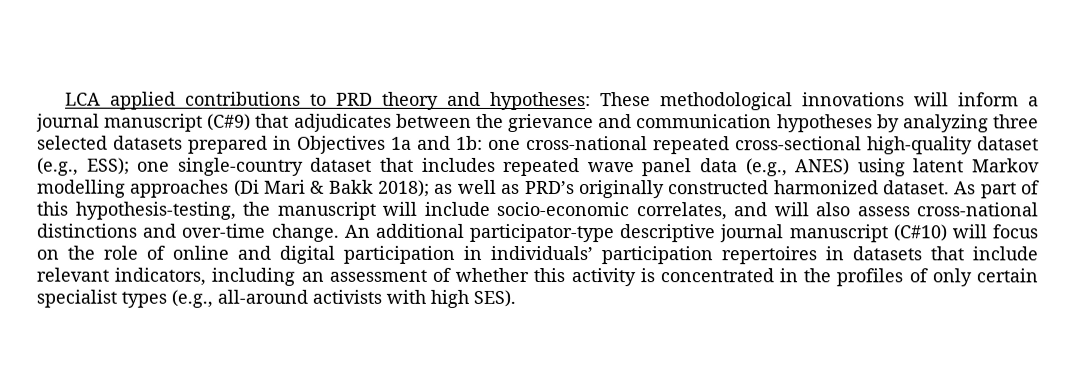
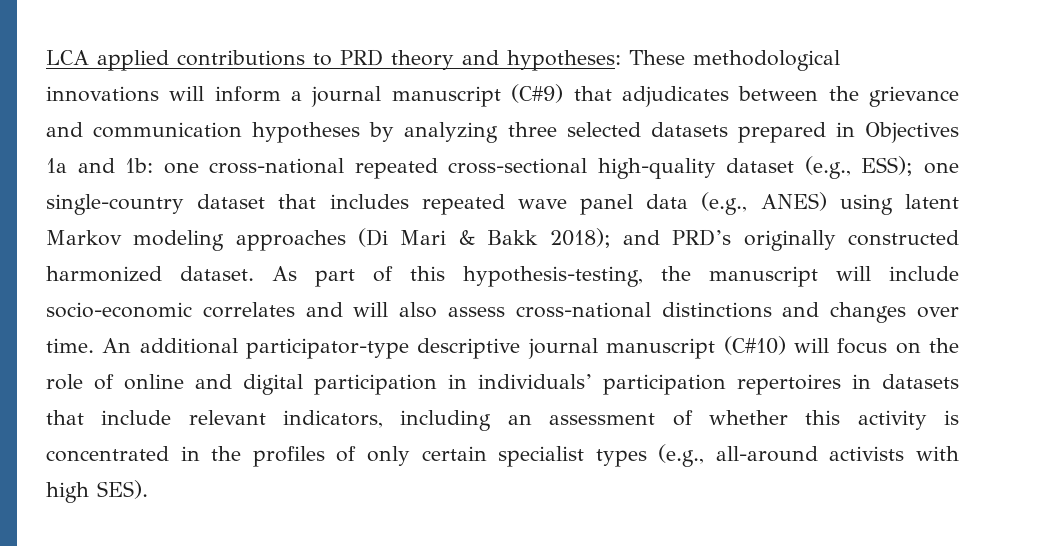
- one single-country dataset that includes repeated wave panel data (e.g., ANES) using latent Markov modelling approaches (Di Mari & Bakk 2018);
+ one single-country dataset that includes repeated wave panel data (e.g., ANES) using latent Markov modeling approaches (Di Mari & Bakk 2018);
- as well as PRD’s originally constructed harmonized dataset.
+ and PRD’s originally constructed harmonized dataset.
- As part of this hypothesis-testing, the manuscript will include socio-economic correlates, and will also assess cross-national distinctions and over-time change.
+ As part of this hypothesis-testing, the manuscript will include socio-economic correlates and will also assess cross-national distinctions and changes over time.

